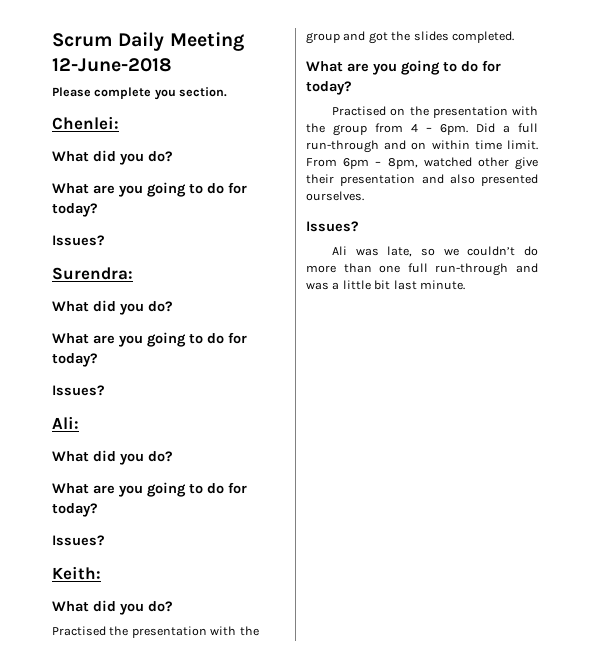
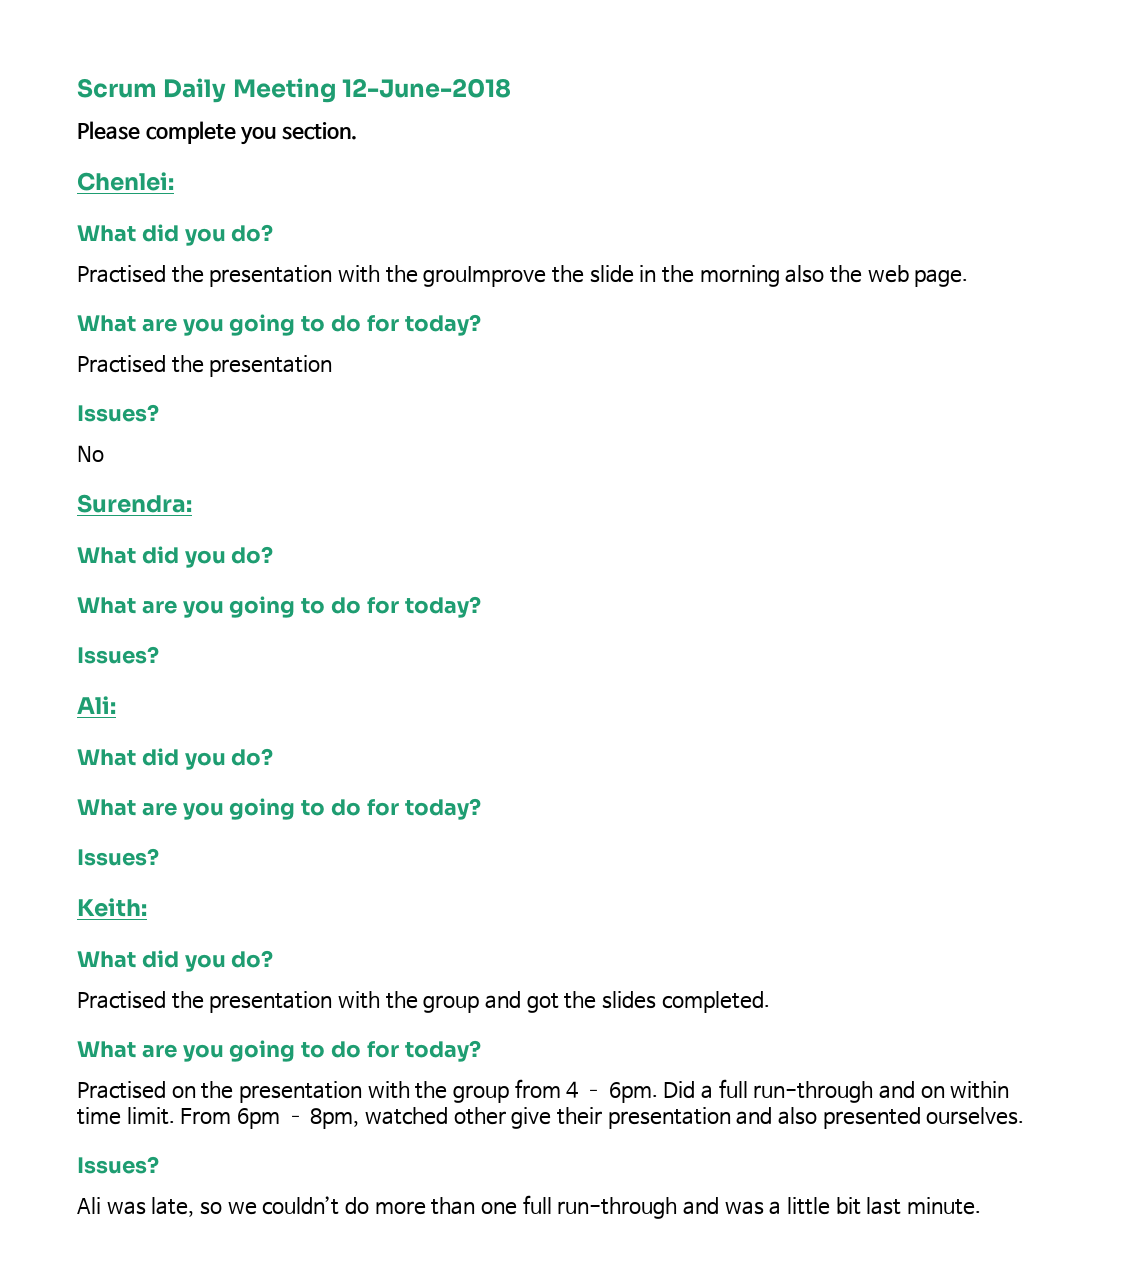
  Chenlei:
  What did you do?
+ Practised the presentation with the grouImprove the slide in the morning also the web page.
  What are you going to do for today?
+ Practised the presentation
  Issues?
+ No

